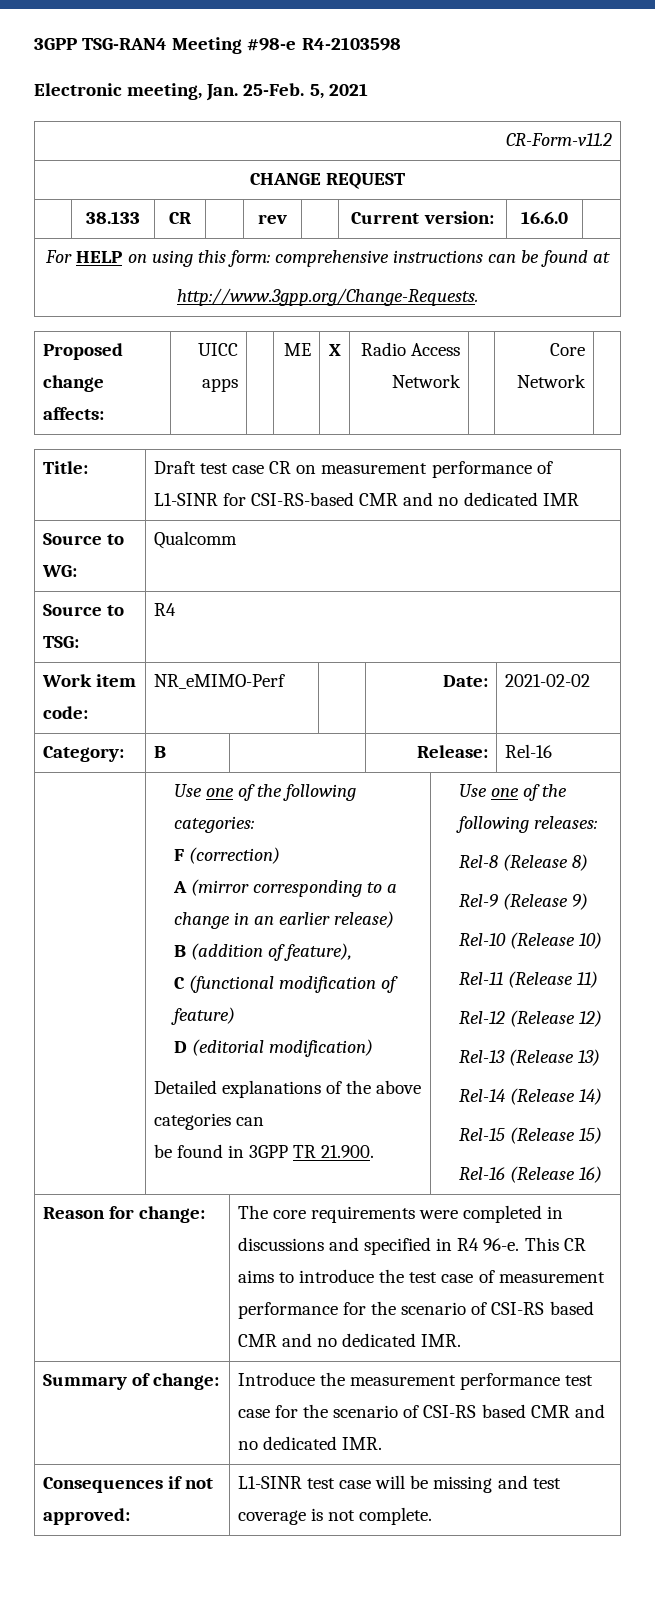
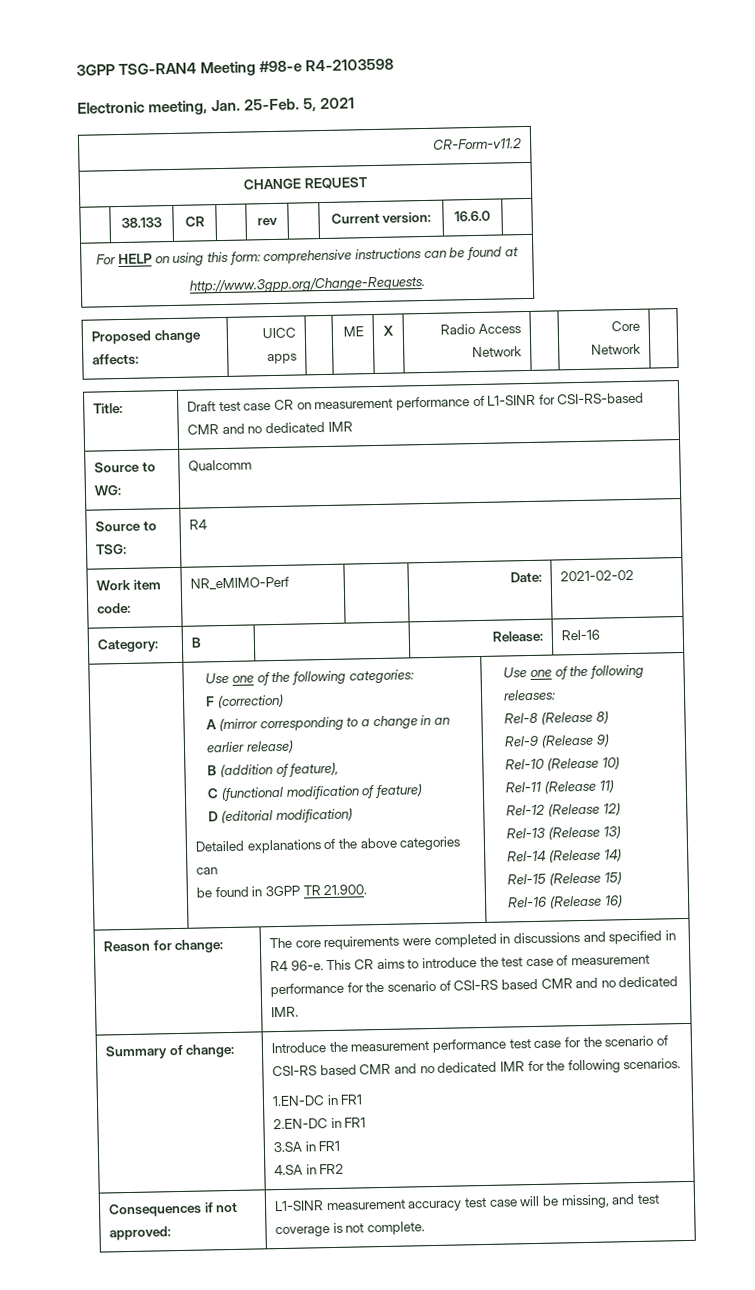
- Summary of change: | Introduce the measurement performance test case for the scenario of CSI-RS based CMR and no dedicated IMR.
+ Summary of change: | Introduce the measurement performance test case for the scenario of CSI-RS based CMR and no dedicated IMR for the following scenarios.
+ 1.EN-DC in FR1
+ 2.EN-DC in FR1
+ 3.SA in FR1
+ 4.SA in FR2
- Consequences if not approved: | L1-SINR test case will be missing and test coverage is not complete.
+ Consequences if not approved: | L1-SINR measurement accuracy test case will be missing, and test coverage is not complete.

